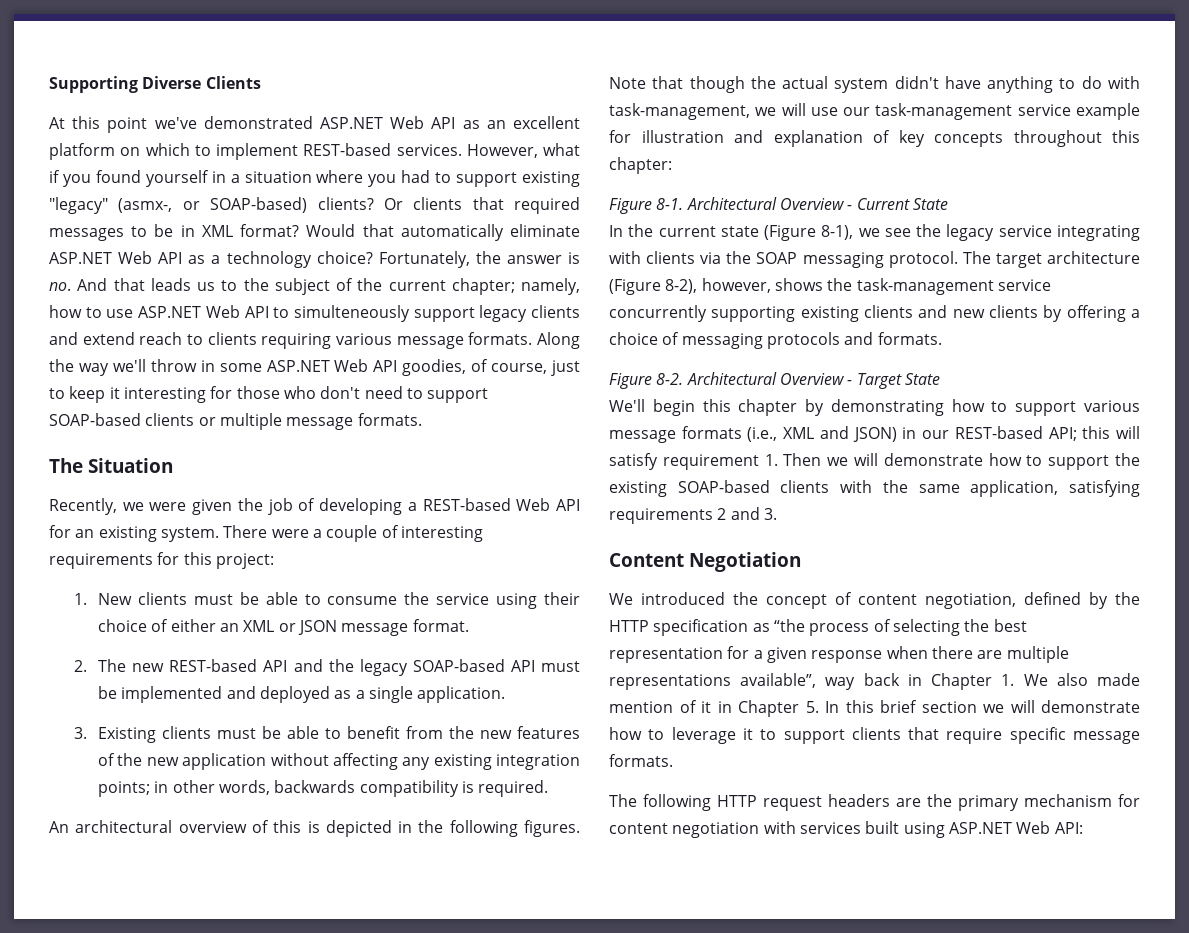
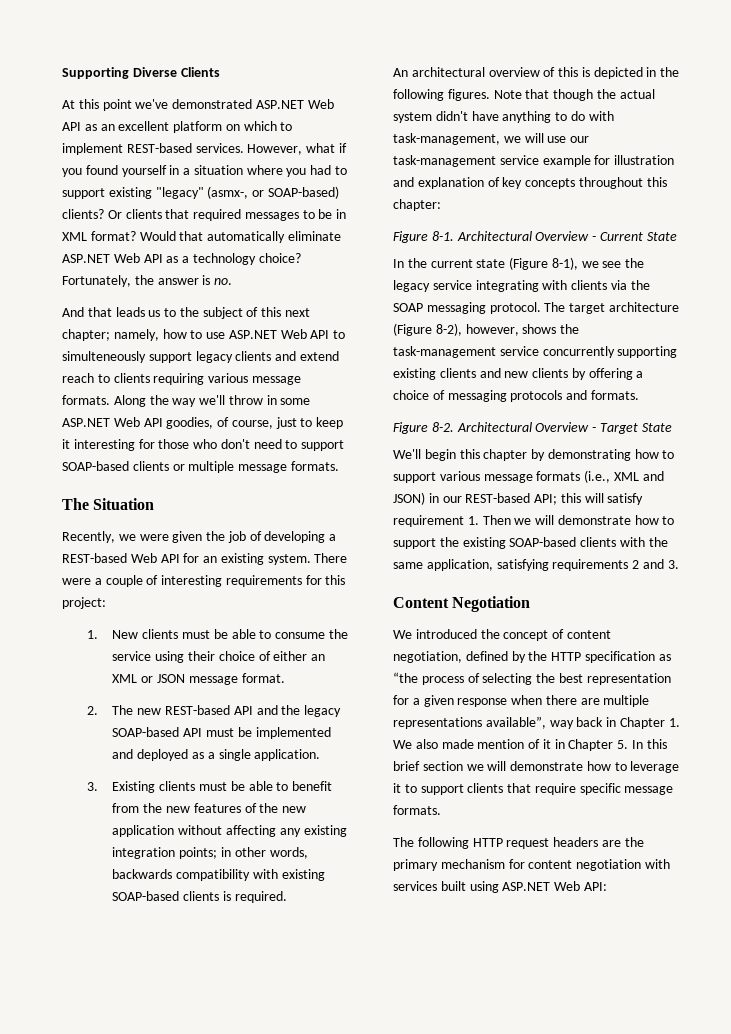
- Fortunately, the answer is no. And that leads us to the subject of the current chapter; namely, how to use ASP.NET Web API to simulteneously support legacy clients and extend reach to clients requiring various message formats.
+ Fortunately, the answer is no.
+ And that leads us to the subject of this next chapter; namely, how to use ASP.NET Web API to simulteneously support legacy clients and extend reach to clients requiring various message formats.
- 3. Existing clients must be able to benefit from the new features of the new application without affecting any existing integration points; in other words, backwards compatibility is required.
+ 3. Existing clients must be able to benefit from the new features of the new application without affecting any existing integration points; in other words, backwards compatibility with existing SOAP-based clients is required.

